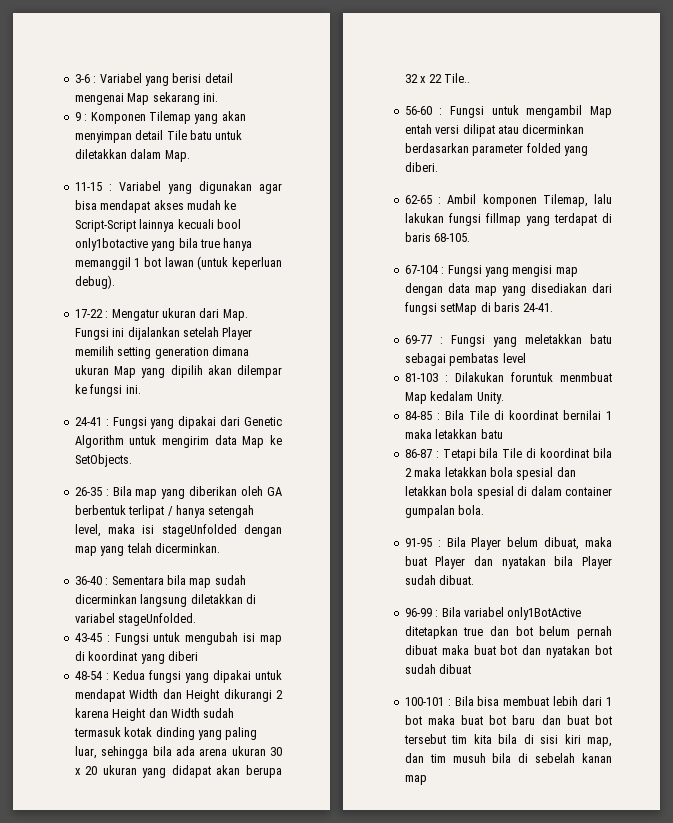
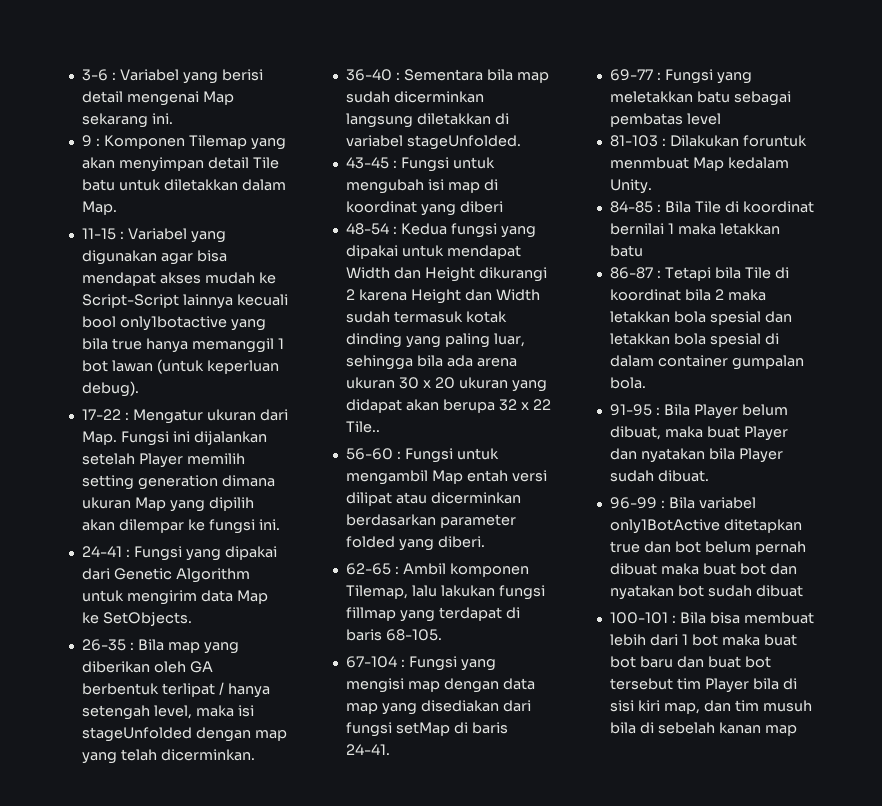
- 100-101 : Bila bisa membuat lebih dari 1 bot maka buat bot baru dan buat bot tersebut tim kita bila di sisi kiri map, dan tim musuh bila di sebelah kanan map
+ 100-101 : Bila bisa membuat lebih dari 1 bot maka buat bot baru dan buat bot tersebut tim Player bila di sisi kiri map, dan tim musuh bila di sebelah kanan map

